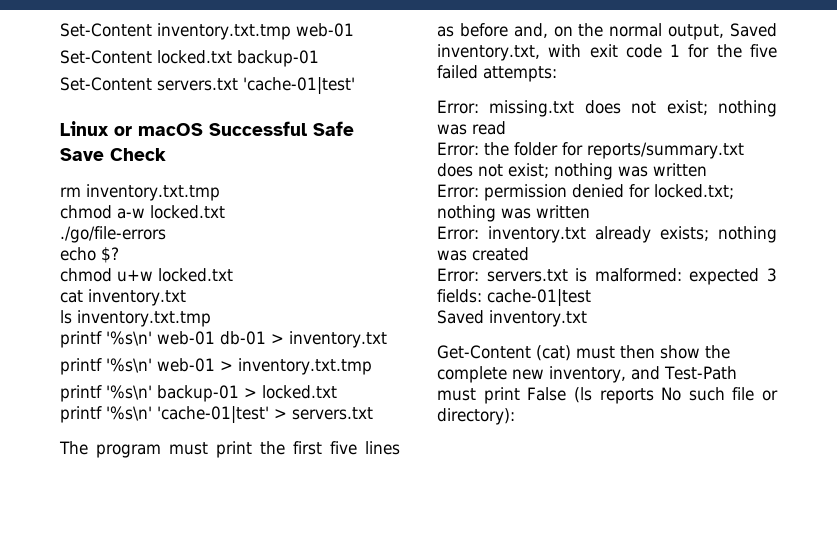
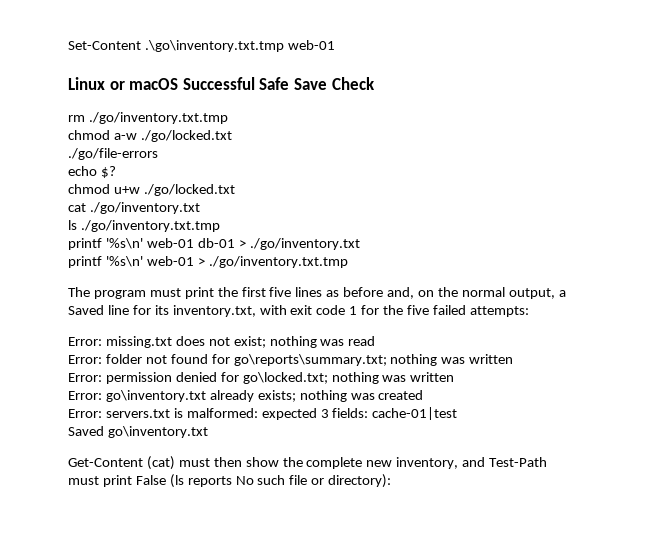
- Set-Content inventory.txt.tmp web-01
- Set-Content locked.txt backup-01
- Set-Content servers.txt 'cache-01|test'
+ Set-Content .\go\inventory.txt.tmp web-01
- rm inventory.txt.tmp
+ rm ./go/inventory.txt.tmp
- chmod a-w locked.txt
+ chmod a-w ./go/locked.txt
- chmod u+w locked.txt
+ chmod u+w ./go/locked.txt
- cat inventory.txt
+ cat ./go/inventory.txt
- ls inventory.txt.tmp
+ ls ./go/inventory.txt.tmp
- printf '%s\n' web-01 db-01 > inventory.txt
+ printf '%s\n' web-01 db-01 > ./go/inventory.txt
- printf '%s\n' web-01 > inventory.txt.tmp
- printf '%s\n' backup-01 > locked.txt
- printf '%s\n' 'cache-01|test' > servers.txt
+ printf '%s\n' web-01 > ./go/inventory.txt.tmp
- The program must print the first five lines as before and, on the normal output, Saved inventory.txt, with exit code 1 for the five failed attempts:
+ The program must print the first five lines as before and, on the normal output, a Saved line for its inventory.txt, with exit code 1 for the five failed attempts:
- Error: the folder for reports/summary.txt does not exist; nothing was written
+ Error: folder not found for go\reports\summary.txt; nothing was written
- Error: permission denied for locked.txt; nothing was written
- Error: inventory.txt already exists; nothing was created
+ Error: permission denied for go\locked.txt; nothing was written
+ Error: go\inventory.txt already exists; nothing was created
- Saved inventory.txt
+ Saved go\inventory.txt

